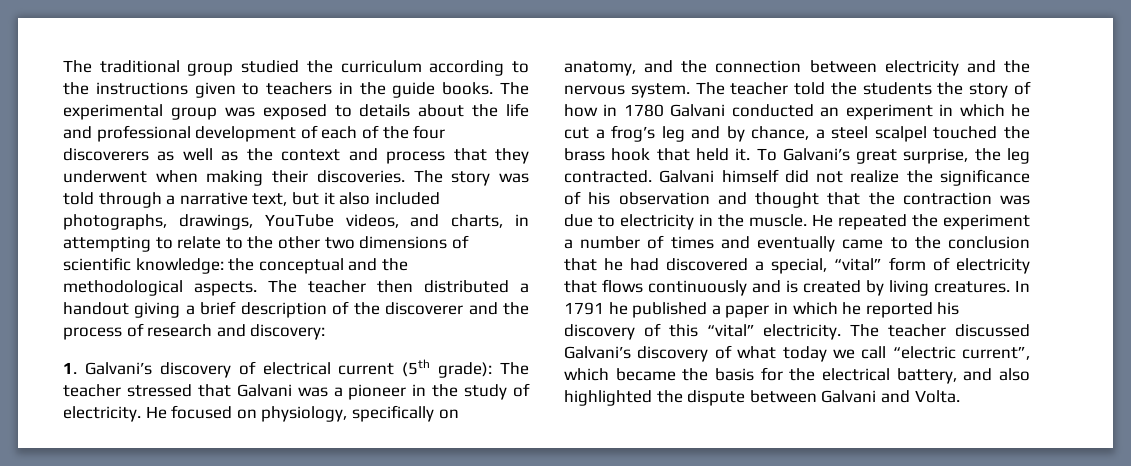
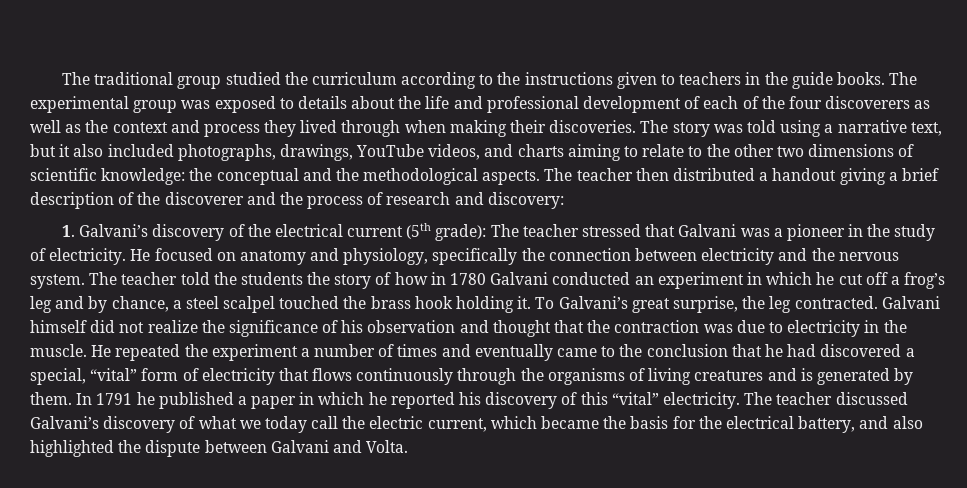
- The experimental group was exposed to details about the life and professional development of each of the four discoverers as well as the context and process that they underwent when making their discoveries.
+ The experimental group was exposed to details about the life and professional development of each of the four discoverers as well as the context and process they lived through when making their discoveries.
- The story was told through a narrative text, but it also included photographs, drawings, YouTube videos, and charts, in attempting to relate to the other two dimensions of scientific knowledge: the conceptual and the methodological aspects.
+ The story was told using a narrative text, but it also included photographs, drawings, YouTube videos, and charts aiming to relate to the other two dimensions of scientific knowledge: the conceptual and the methodological aspects.
- 1. Galvani’s discovery of electrical current (5th grade): The teacher stressed that Galvani was a pioneer in the study of electricity.
+ 1. Galvani’s discovery of the electrical current (5th grade): The teacher stressed that Galvani was a pioneer in the study of electricity.
- He focused on physiology, specifically on anatomy, and the connection between electricity and the nervous system.
+ He focused on anatomy and physiology, specifically the connection between electricity and the nervous system.
- The teacher told the students the story of how in 1780 Galvani conducted an experiment in which he cut a frog’s leg and by chance, a steel scalpel touched the brass hook that held it.
+ The teacher told the students the story of how in 1780 Galvani conducted an experiment in which he cut off a frog’s leg and by chance, a steel scalpel touched the brass hook holding it.
- He repeated the experiment a number of times and eventually came to the conclusion that he had discovered a special, “vital” form of electricity that flows continuously and is created by living creatures.
+ He repeated the experiment a number of times and eventually came to the conclusion that he had discovered a special, “vital” form of electricity that flows continuously through the organisms of living creatures and is generated by them.
- The teacher discussed Galvani’s discovery of what today we call “electric current”, which became the basis for the electrical battery, and also highlighted the dispute between Galvani and Volta.
+ The teacher discussed Galvani’s discovery of what we today call the electric current, which became the basis for the electrical battery, and also highlighted the dispute between Galvani and Volta.

